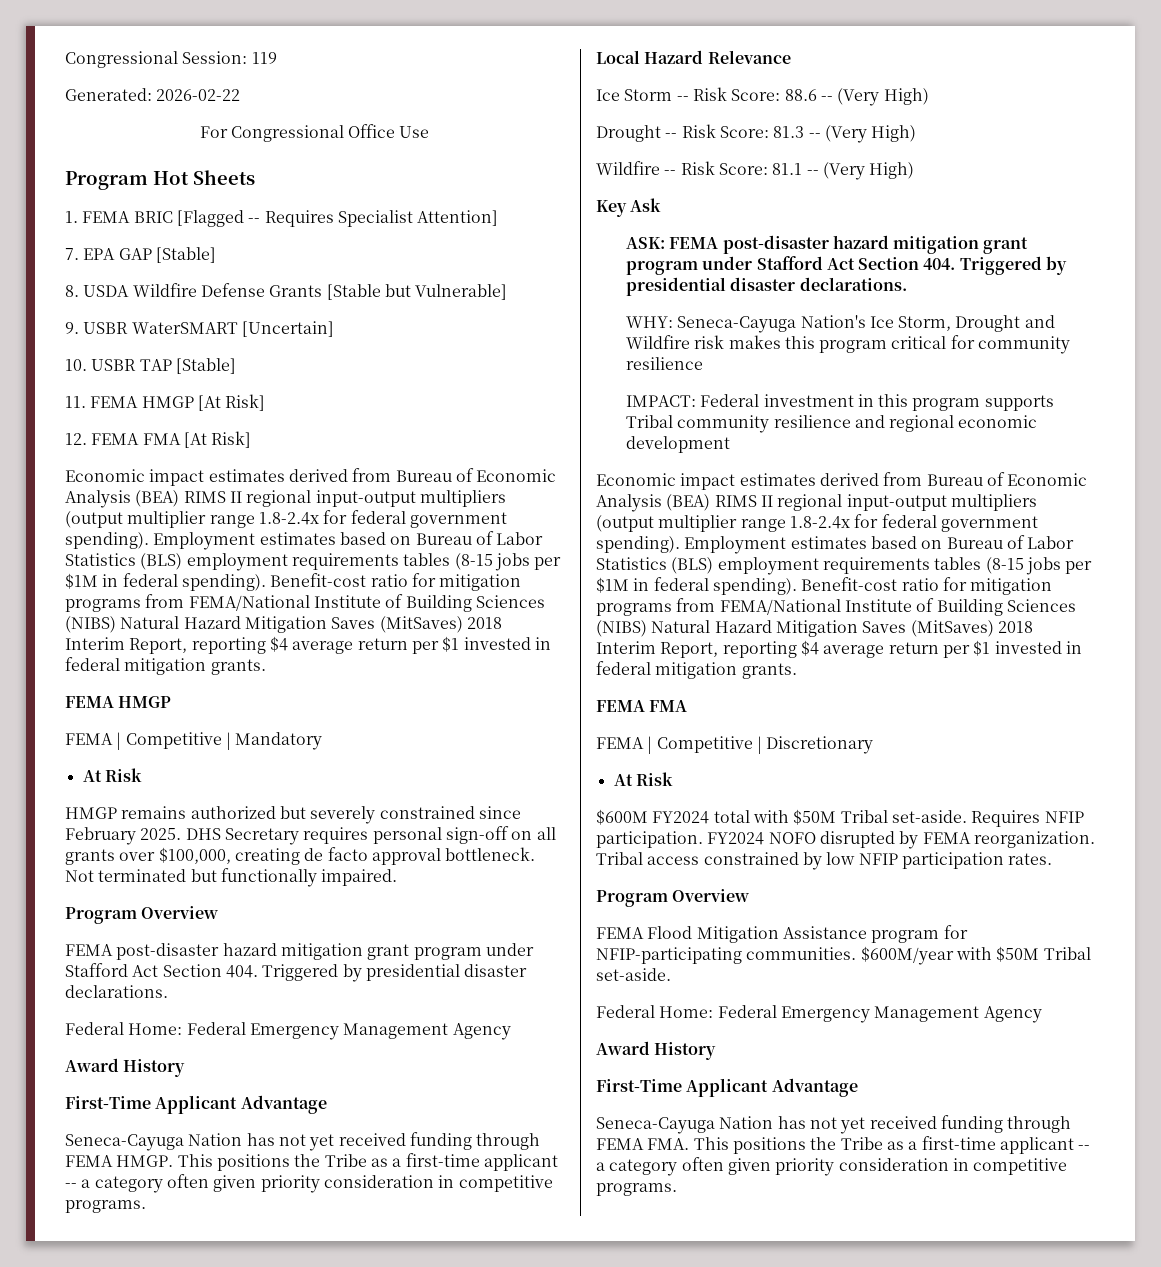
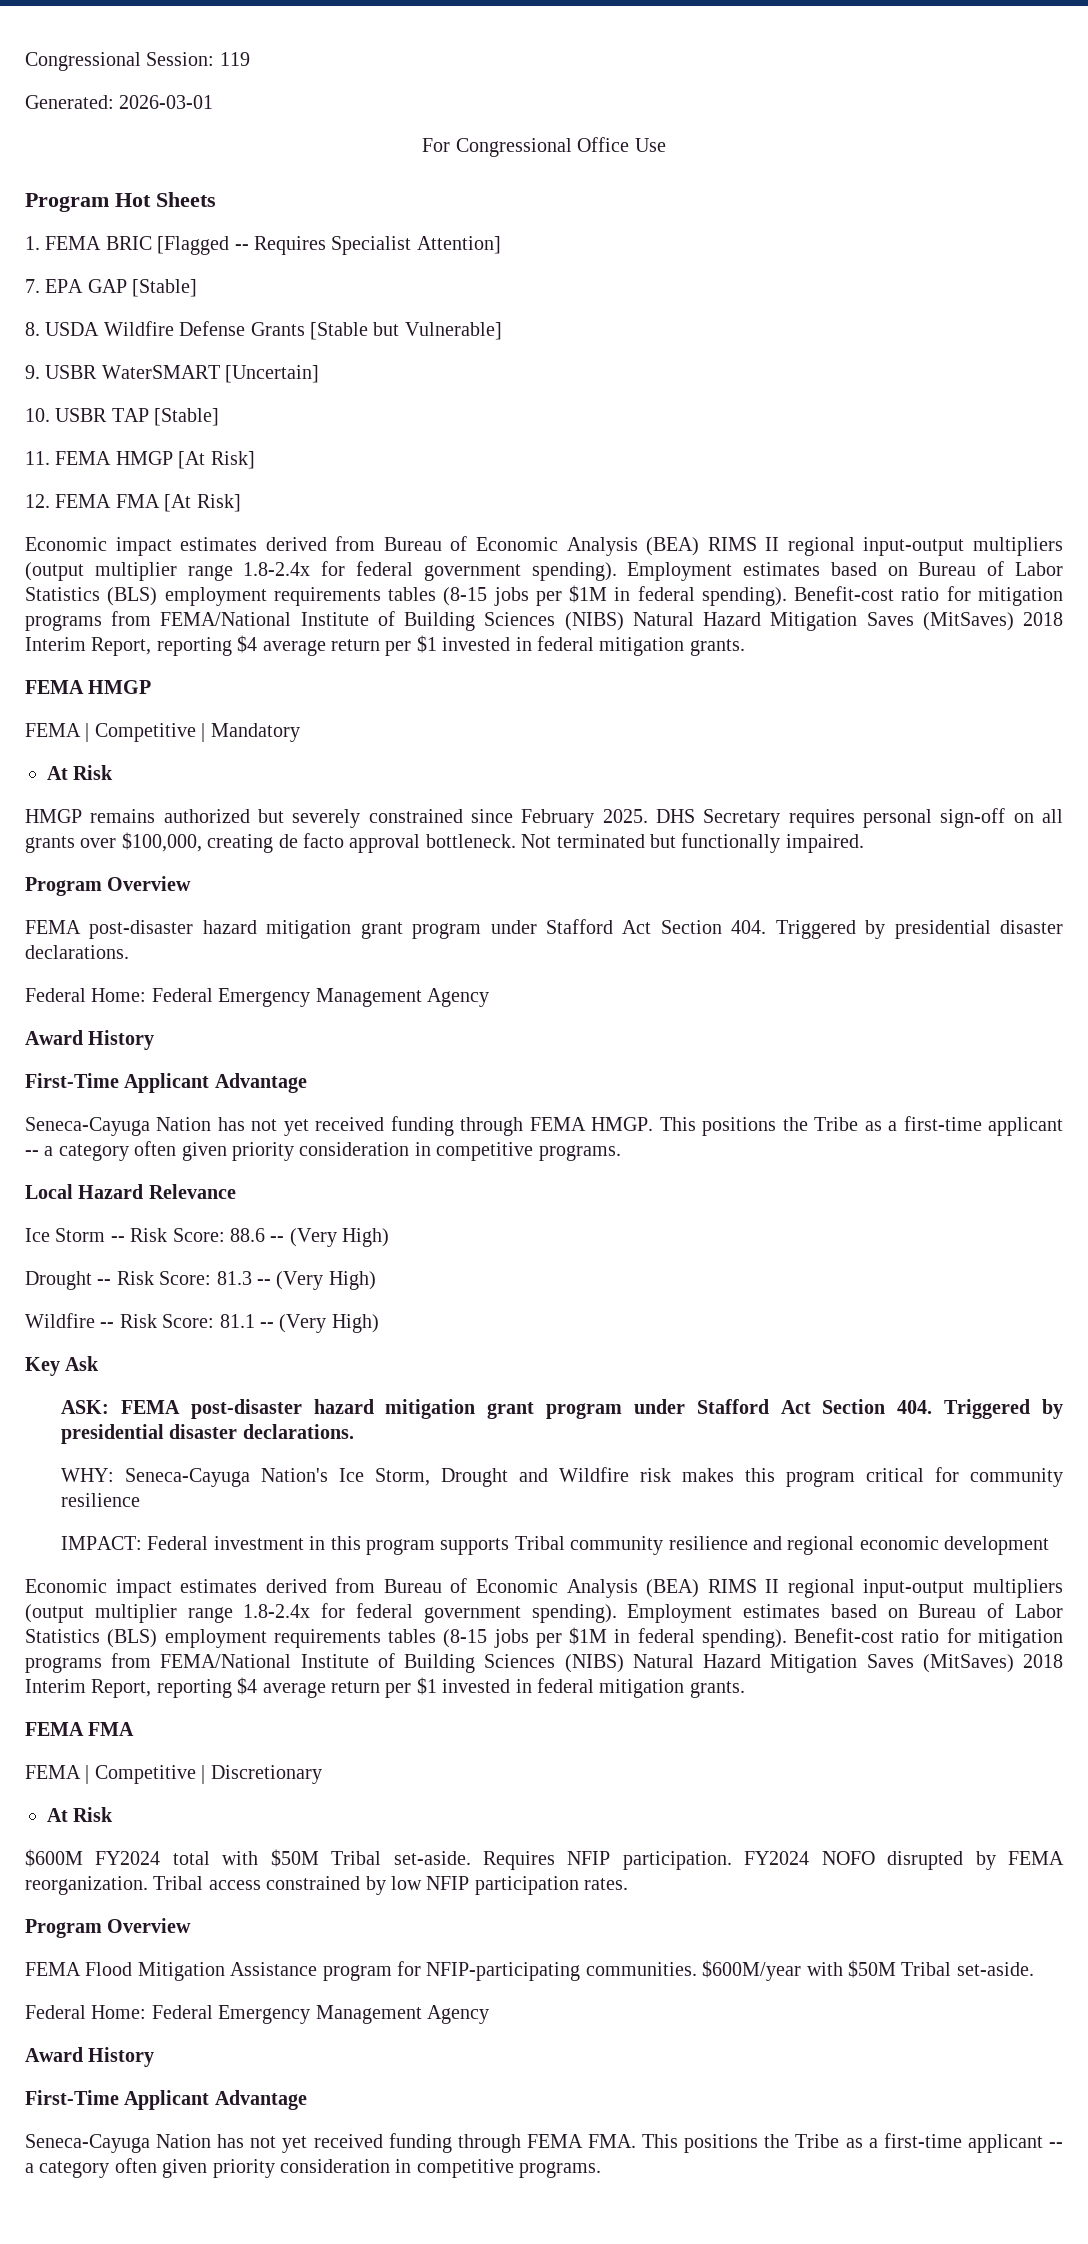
- Generated: 2026-02-22
+ Generated: 2026-03-01

